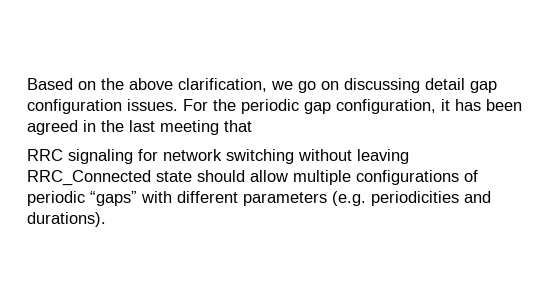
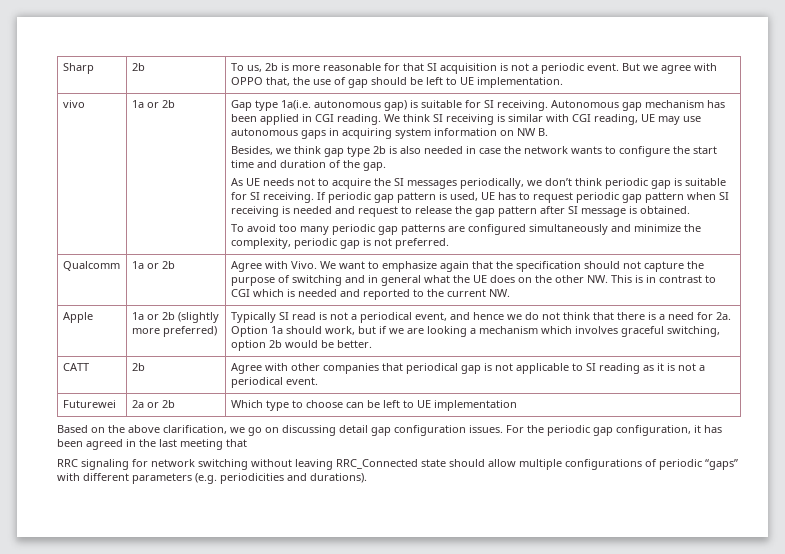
+ Sharp | 2b | To us, 2b is more reasonable for that SI acquisition is not a periodic event. But we agree with OPPO that, the use of gap should be left to UE implementation.
+ vivo | 1a or 2b | Gap type 1a(i.e. autonomous gap) is suitable for SI receiving. Autonomous gap mechanism has been applied in CGI reading. We think SI receiving is similar with CGI reading, UE may use autonomous gaps in acquiring system information on NW B.
+ Besides, we think gap type 2b is also needed in case the network wants to configure the start time and duration of the gap.
+ As UE needs not to acquire the SI messages periodically, we don’t think periodic gap is suitable for SI receiving. If periodic gap pattern is used, UE has to request periodic gap pattern when SI receiving is needed and request to release the gap pattern after SI message is obtained.
+ To avoid too many periodic gap patterns are configured simultaneously and minimize the complexity, periodic gap is not preferred.
+ Qualcomm | 1a or 2b | Agree with Vivo. We want to emphasize again that the specification should not capture the purpose of switching and in general what the UE does on the other NW. This is in contrast to CGI which is needed and reported to the current NW.
+ Apple | 1a or 2b (slightly more preferred) | Typically SI read is not a periodical event, and hence we do not think that there is a need for 2a. Option 1a should work, but if we are looking a mechanism which involves graceful switching, option 2b would be better.
+ CATT | 2b | Agree with other companies that periodical gap is not applicable to SI reading as it is not a periodical event.
+ Futurewei | 2a or 2b | Which type to choose can be left to UE implementation

